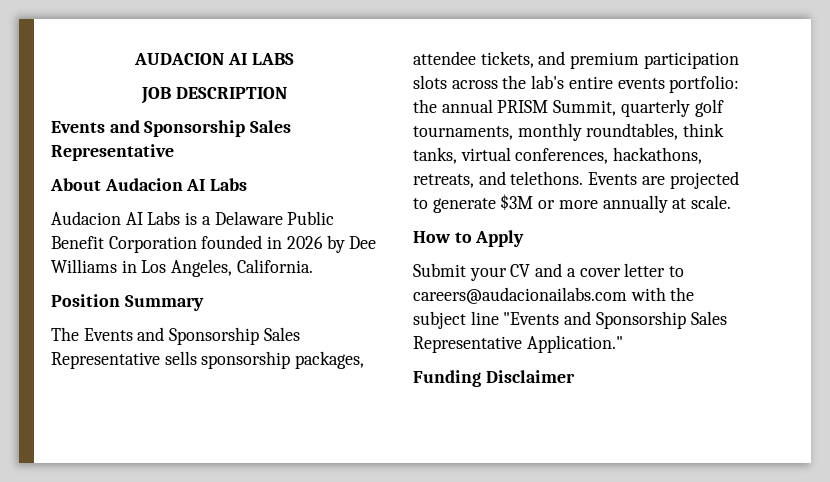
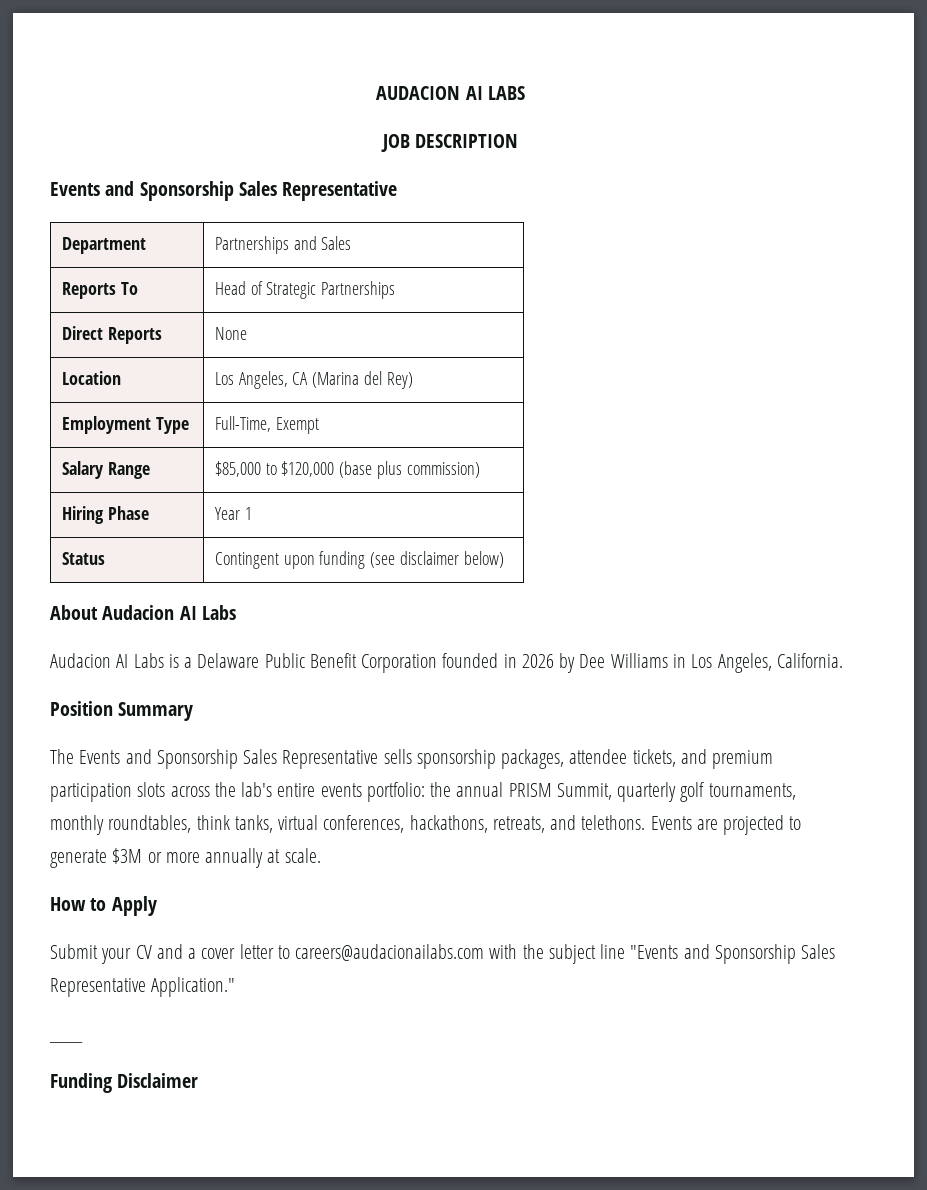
+ Department | Partnerships and Sales
+ Reports To | Head of Strategic Partnerships
+ Direct Reports | None
+ Location | Los Angeles, CA (Marina del Rey)
+ Employment Type | Full-Time, Exempt
+ Salary Range | $85,000 to $120,000 (base plus commission)
+ Hiring Phase | Year 1
+ Status | Contingent upon funding (see disclaimer below)
+ ____

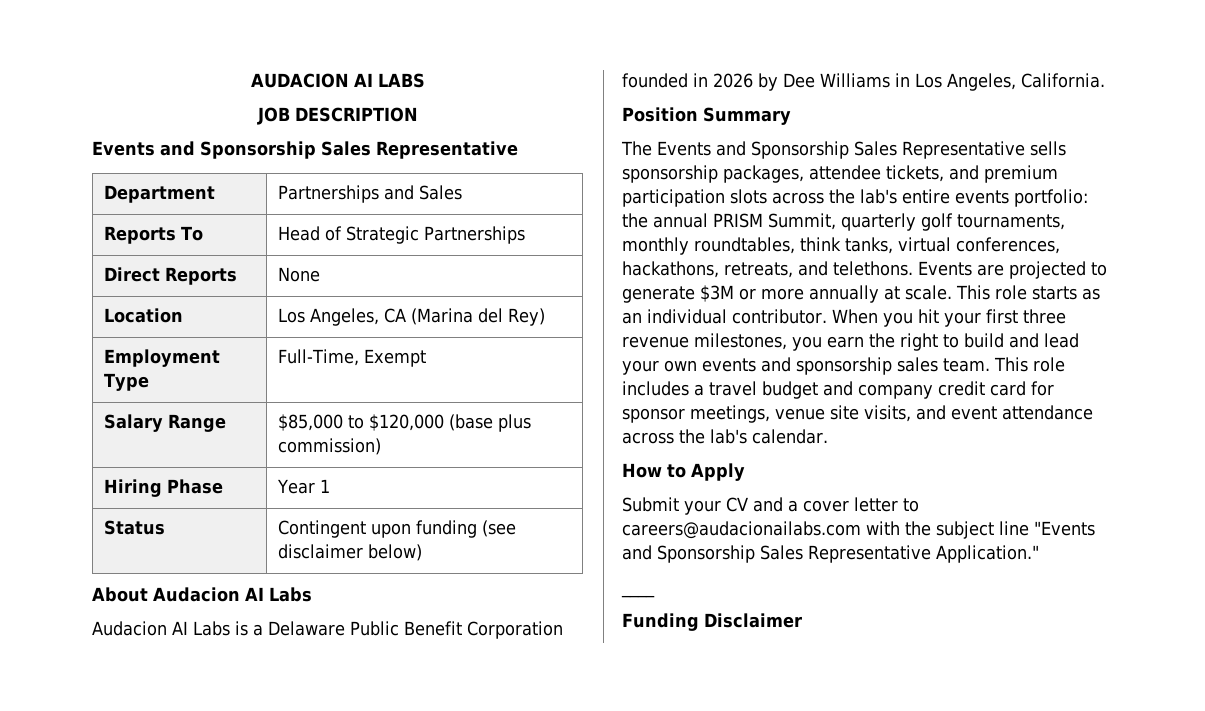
+ This role starts as an individual contributor. When you hit your first three revenue milestones, you earn the right to build and lead your own events and sponsorship sales team. This role includes a travel budget and company credit card for sponsor meetings, venue site visits, and event attendance across the lab's calendar.

